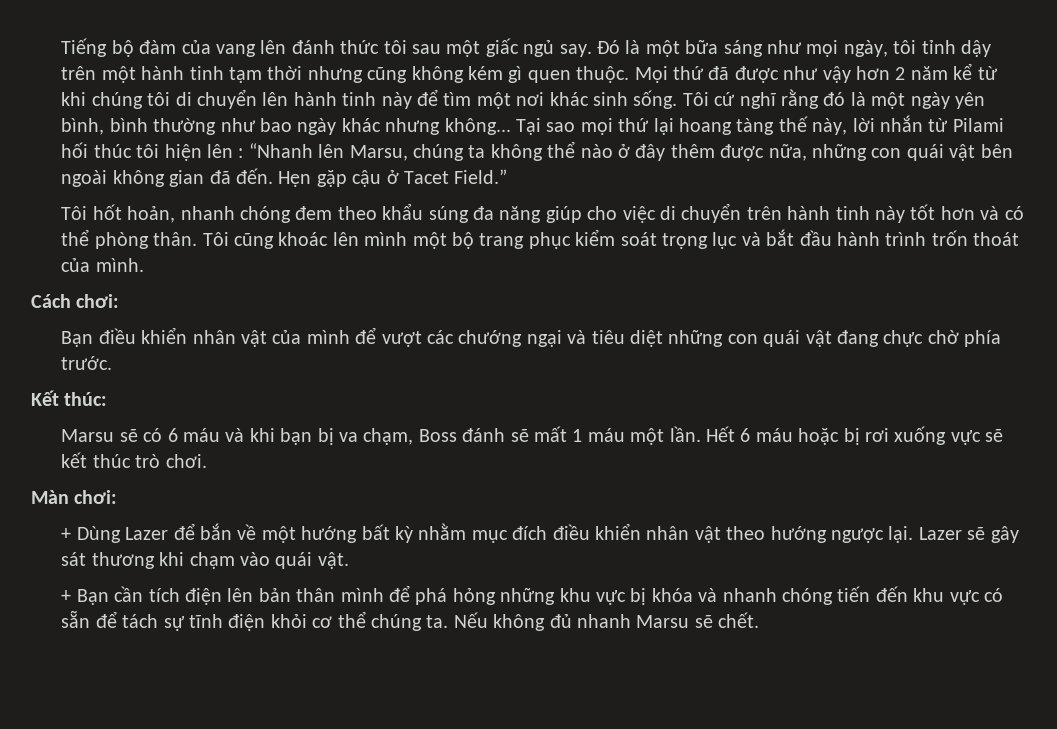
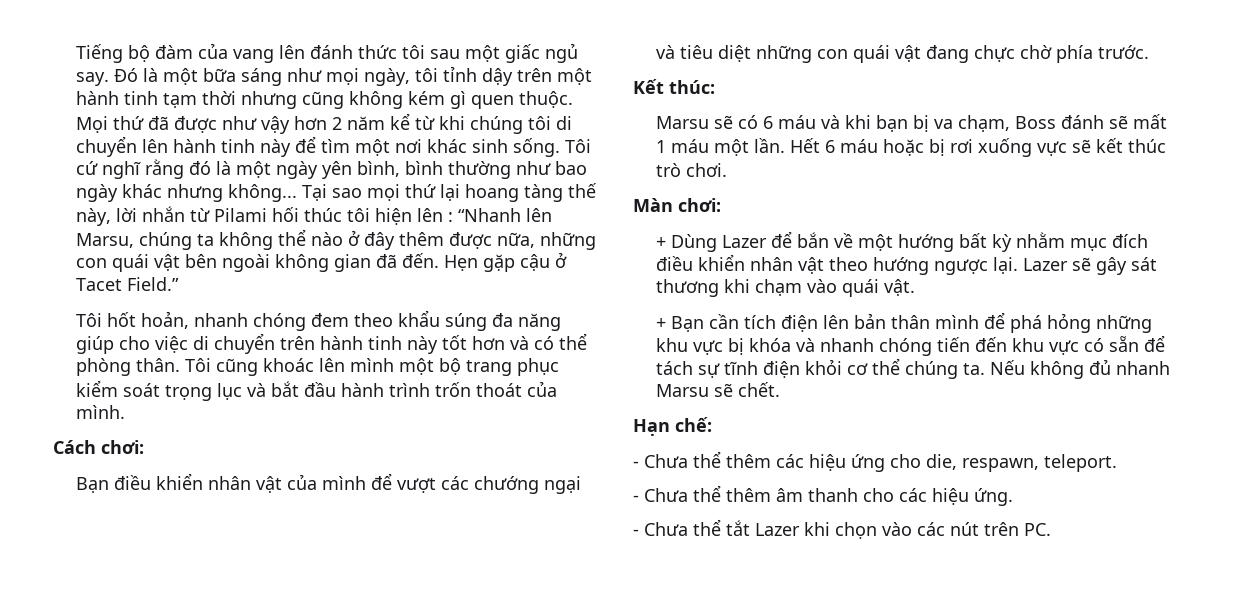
+ Hạn chế:
+ - Chưa thể thêm các hiệu ứng cho die, respawn, teleport.
+ - Chưa thể thêm âm thanh cho các hiệu ứng.
+ - Chưa thể tắt Lazer khi chọn vào các nút trên PC.

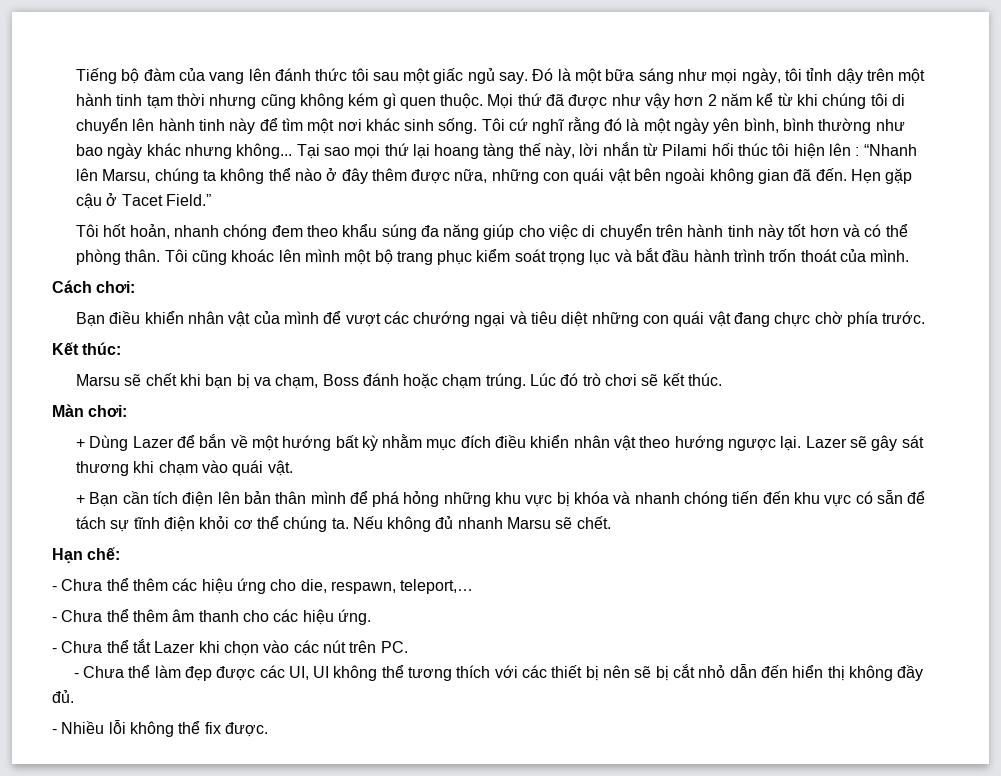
- Marsu sẽ có 6 máu và khi bạn bị va chạm, Boss đánh sẽ mất 1 máu một lần. Hết 6 máu hoặc bị rơi xuống vực sẽ kết thúc trò chơi.
+ Marsu sẽ chết khi bạn bị va chạm, Boss đánh hoặc chạm trúng. Lúc đó trò chơi sẽ kết thúc.
- - Chưa thể thêm các hiệu ứng cho die, respawn, teleport.
+ - Chưa thể thêm các hiệu ứng cho die, respawn, teleport,…
+ - Chưa thể làm đẹp được các UI, UI không thể tương thích với các thiết bị nên sẽ bị cắt nhỏ dẫn đến hiển thị không đầy đủ.
+ - Nhiều lỗi không thể fix được.

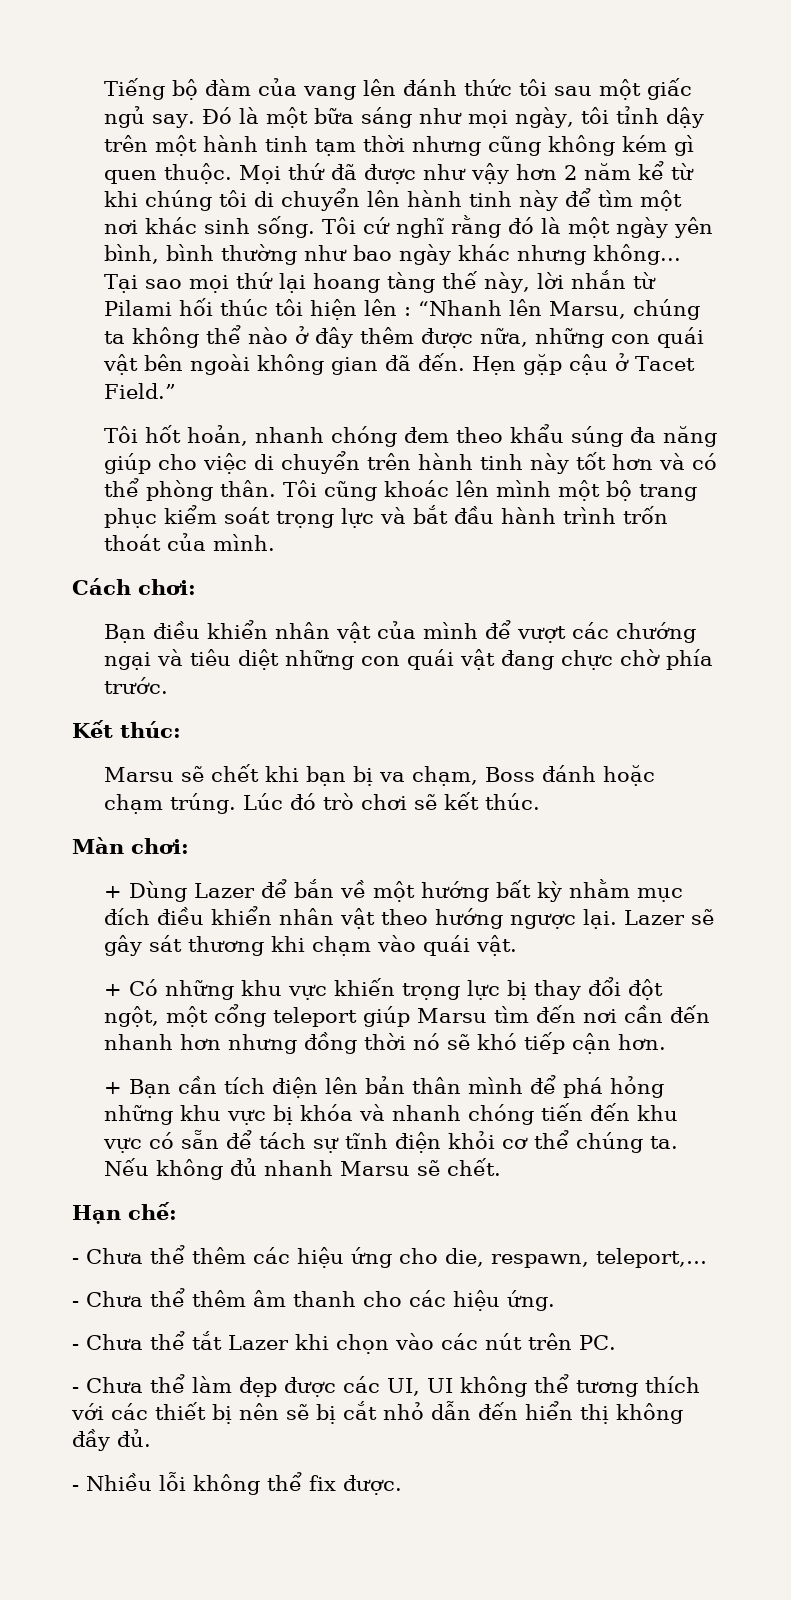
- Tôi cũng khoác lên mình một bộ trang phục kiểm soát trọng lục và bắt đầu hành trình trốn thoát của mình.
+ Tôi cũng khoác lên mình một bộ trang phục kiểm soát trọng lực và bắt đầu hành trình trốn thoát của mình.
+ + Có những khu vực khiến trọng lực bị thay đổi đột ngột, một cổng teleport giúp Marsu tìm đến nơi cần đến nhanh hơn nhưng đồng thời nó sẽ khó tiếp cận hơn.

